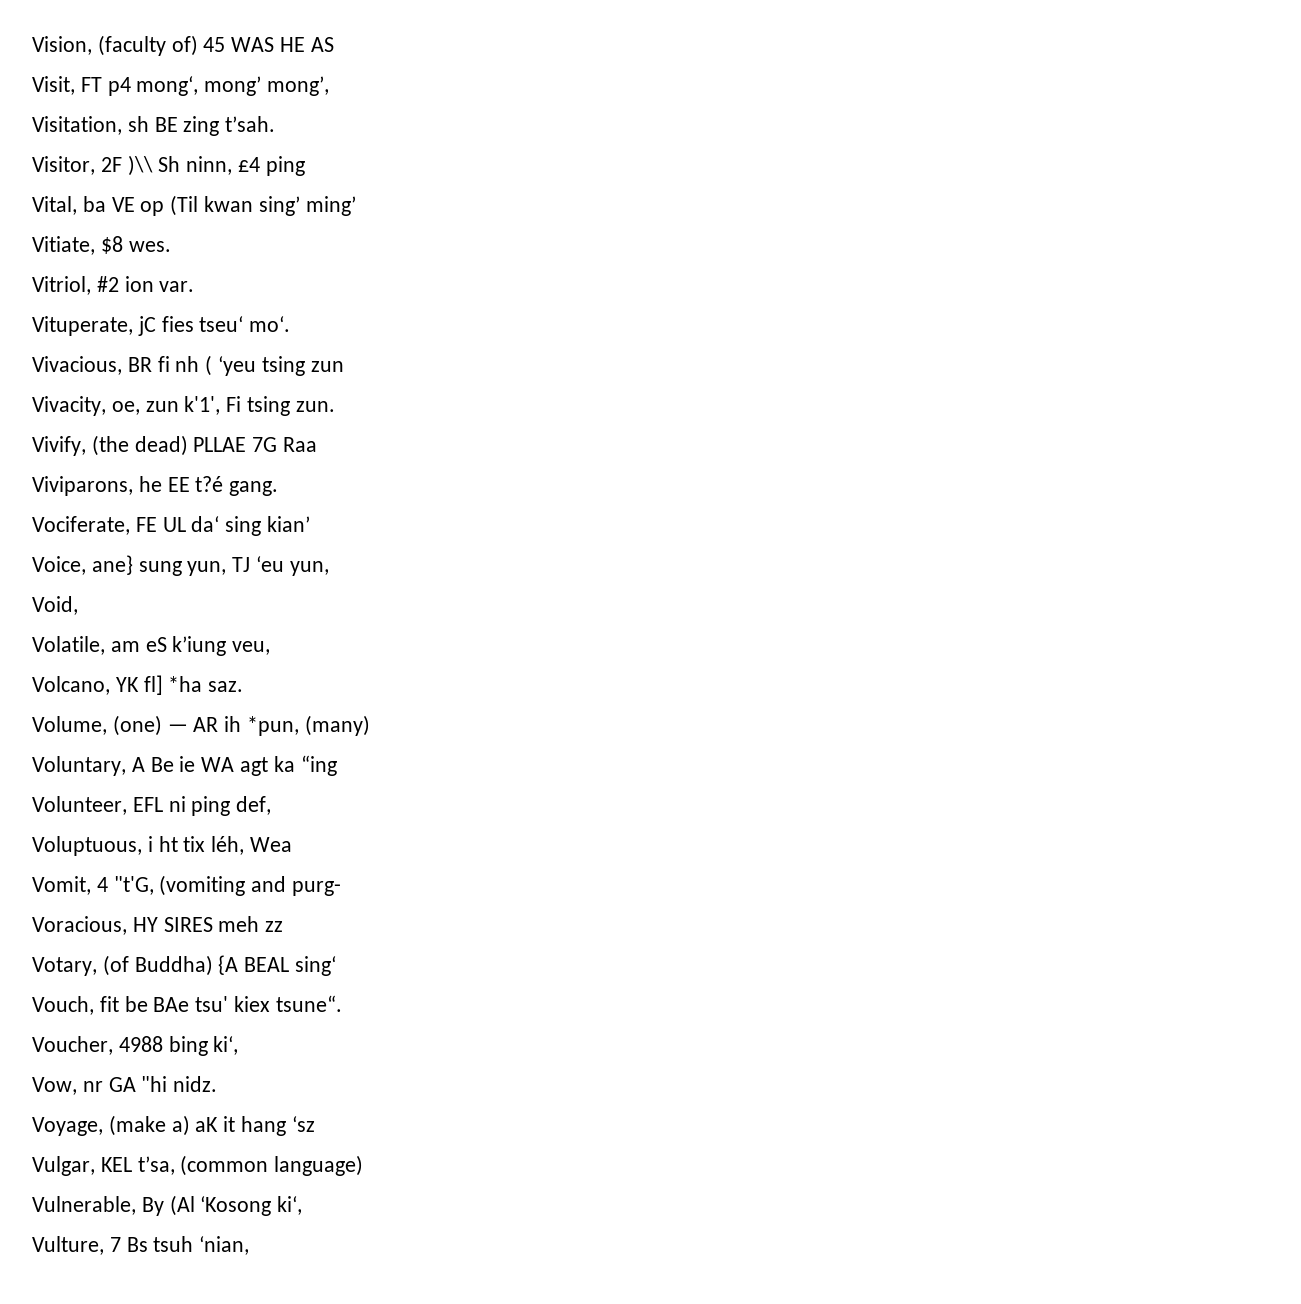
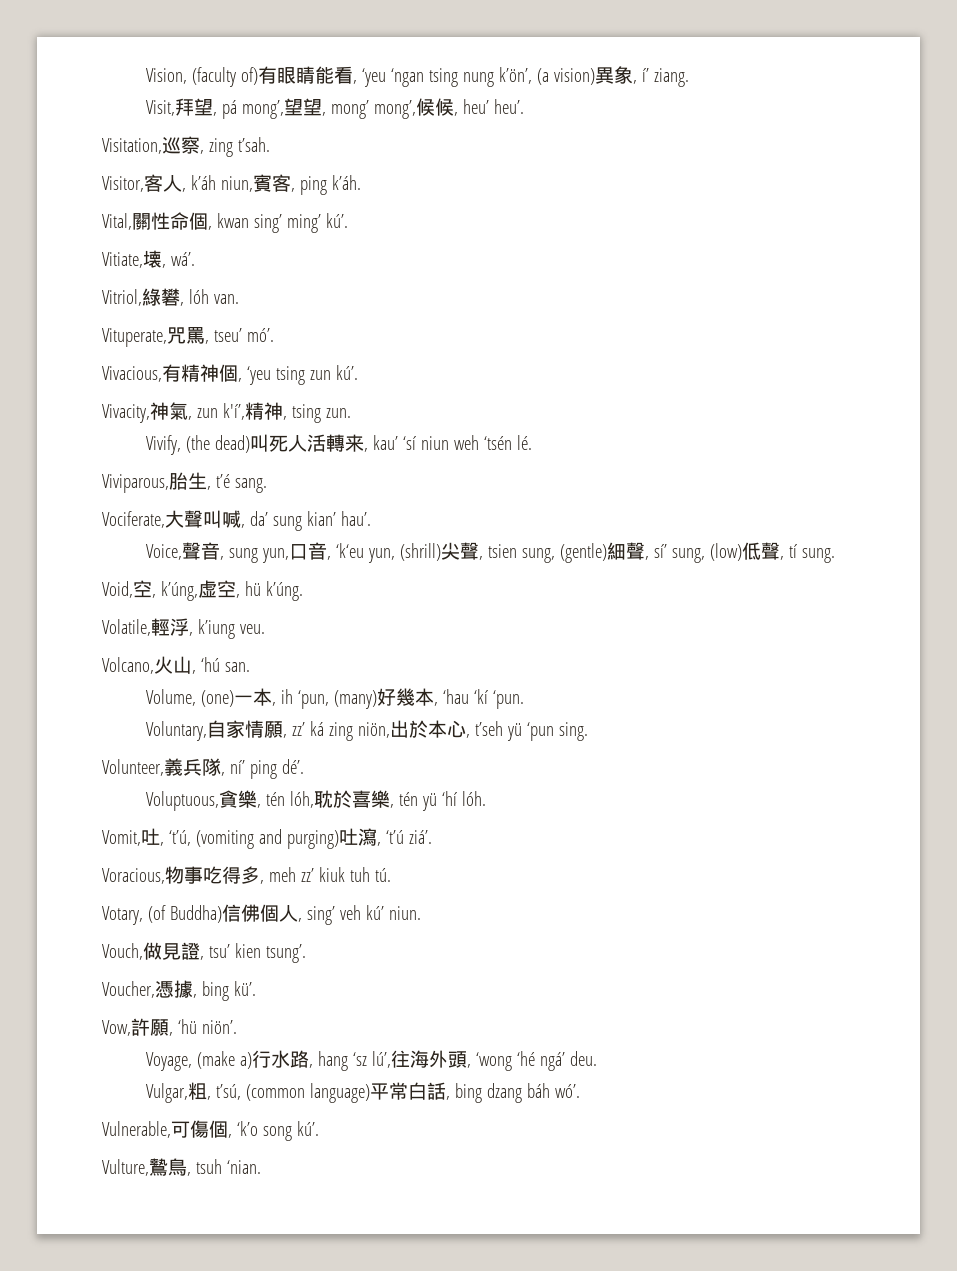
- Vision, (faculty of) 45 WAS HE AS
- Visit, FT p4 mong‘, mong’ mong’,
+ Vision, (faculty of)有眼睛能看, ‘yeu ‘ngan tsing nung k’ön’, (a vision)異象, í’ ziang.
+ Visit,拜望, pá mong’,望望, mong’ mong’,候候, heu’ heu’.
- Visitation, sh BE zing t’sah.
+ Visitation,巡察, zing t’sah.
- Visitor, 2F )\\ Sh ninn, £4 ping
+ Visitor,客人, k’áh niun,賓客, ping k’áh.
- Vital, ba VE op (Til kwan sing’ ming’
+ Vital,關性命個, kwan sing’ ming’ kú’.
- Vitiate, $8 wes.
+ Vitiate,壊, wá’.
- Vitriol, #2 ion var.
- Vituperate, jC fies tseu‘ mo‘.
- Vivacious, BR fi nh ( ‘yeu tsing zun
+ Vitriol,綠礬, lóh van.
+ Vituperate,咒罵, tseu’ mó’.
+ Vivacious,有精神個, ‘yeu tsing zun kú’.
- Vivacity, oe, zun k'1', Fi tsing zun.
+ Vivacity,神氣, zun k'í’,精神, tsing zun.
- Vivify, (the dead) PLLAE 7G Raa
- Viviparons, he EE t?é gang.
- Vociferate, FE UL da‘ sing kian’
+ Vivify, (the dead)叫死人活轉来, kau’ ‘sí niun weh ‘tsén lé.
+ Viviparous,胎生, t’é sang.
+ Vociferate,大聲叫喊, da’ sung kian’ hau’.
- Voice, ane} sung yun, TJ ‘eu yun,
- Void,
- Volatile, am eS k’iung veu,
- Volcano, YK fl] *ha saz.
- Volume, (one) — AR ih *pun, (many)
- Voluntary, A Be ie WA agt ka “ing
- Volunteer, EFL ni ping def,
- Voluptuous, i ht tix léh, Wea
- Vomit, 4 "t'G, (vomiting and purg-
- Voracious, HY SIRES meh zz
- Votary, (of Buddha) {A BEAL sing‘
- Vouch, fit be BAe tsu' kiex tsune“.
- Voucher, 4988 bing ki‘,
- Vow, nr GA "hi nidz.
+ Voice,聲音, sung yun,口音, ‘k‘eu yun, (shrill)尖聲, tsien sung, (gentle)細聲, sí’ sung, (low)低聲, tí sung.
+ Void,空, k’úng,虚空, hü k’úng.
+ Volatile,輕浮, k’iung veu.
+ Volcano,火山, ‘hú san.
+ Volume, (one)一本, ih ‘pun, (many)好幾本, ‘hau ‘kí ‘pun.
+ Voluntary,自家情願, zz’ ká zing niön,出於本心, t’seh yü ‘pun sing.
+ Volunteer,義兵隊, ní’ ping dé’.
+ Voluptuous,貪樂, tén lóh,耽於喜樂, tén yü ‘hí lóh.
+ Vomit,吐, ‘t’ú, (vomiting and purging)吐瀉, ‘t’ú ziá’.
+ Voracious,物事吃得多, meh zz’ kiuk tuh tú.
+ Votary, (of Buddha)信佛個人, sing’ veh kú’ niun.
+ Vouch,做見證, tsu’ kien tsung’.
+ Voucher,憑據, bing kü’.
+ Vow,許願, ‘hü niön’.
- Voyage, (make a) aK it hang ‘sz
+ Voyage, (make a)行水路, hang ‘sz lú’,往海外頭, ‘wong ‘hé ngá’ deu.
- Vulgar, KEL t’sa, (common language)
- Vulnerable, By (Al ‘Kosong ki‘,
- Vulture, 7 Bs tsuh ‘nian,
+ Vulgar,粗, t’sú, (common language)平常白話, bing dzang báh wó’.
+ Vulnerable,可傷個, ‘k’o song kú’.
+ Vulture,鷙鳥, tsuh ‘nian.

